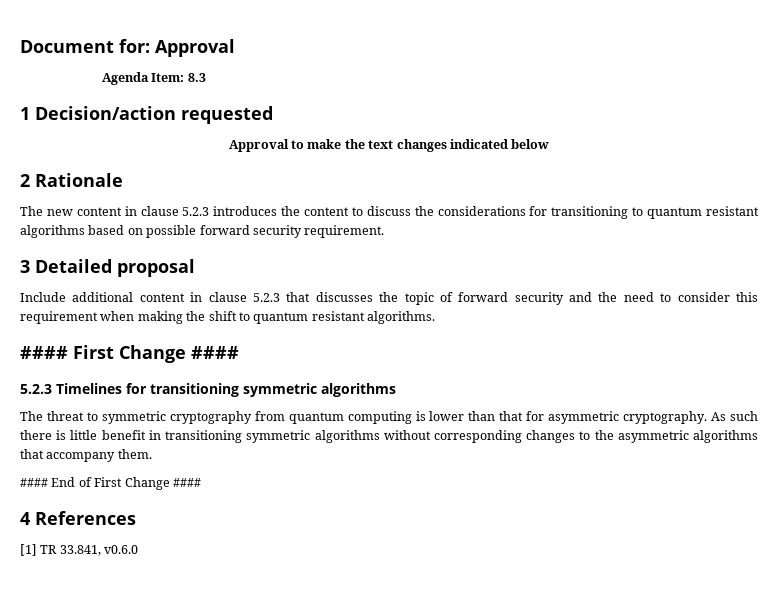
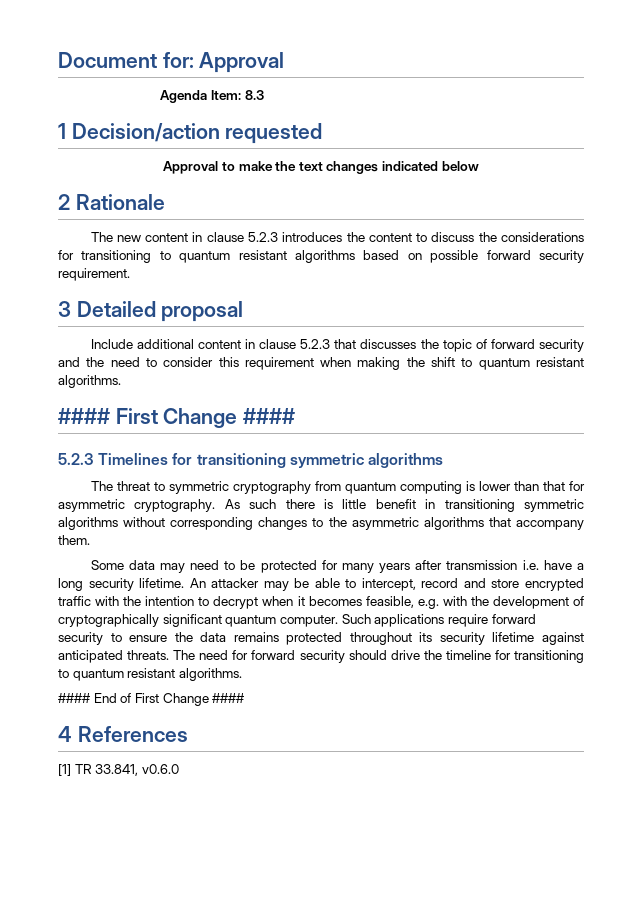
+ Some data may need to be protected for many years after transmission i.e. have a long security lifetime. An attacker may be able to intercept, record and store encrypted traffic with the intention to decrypt when it becomes feasible, e.g. with the development of cryptographically significant quantum computer. Such applications require forward security to ensure the data remains protected throughout its security lifetime against anticipated threats. The need for forward security should drive the timeline for transitioning to quantum resistant algorithms.

